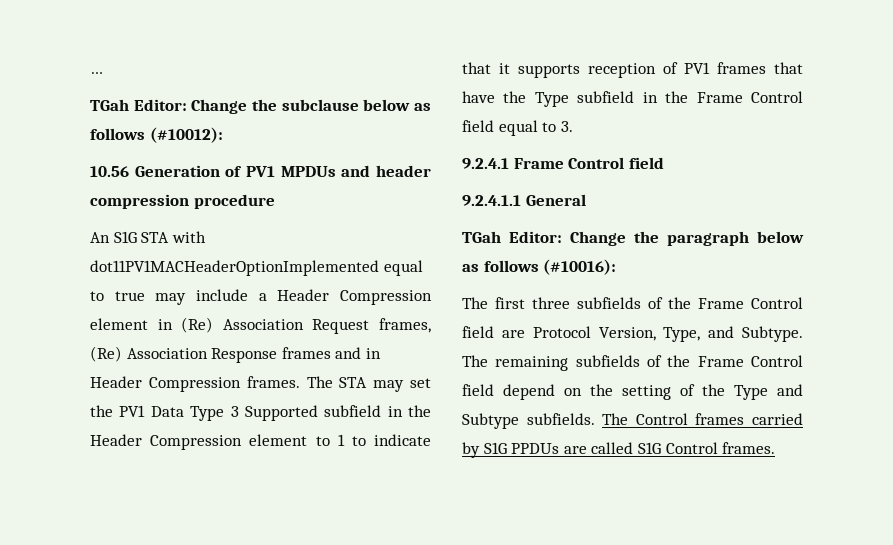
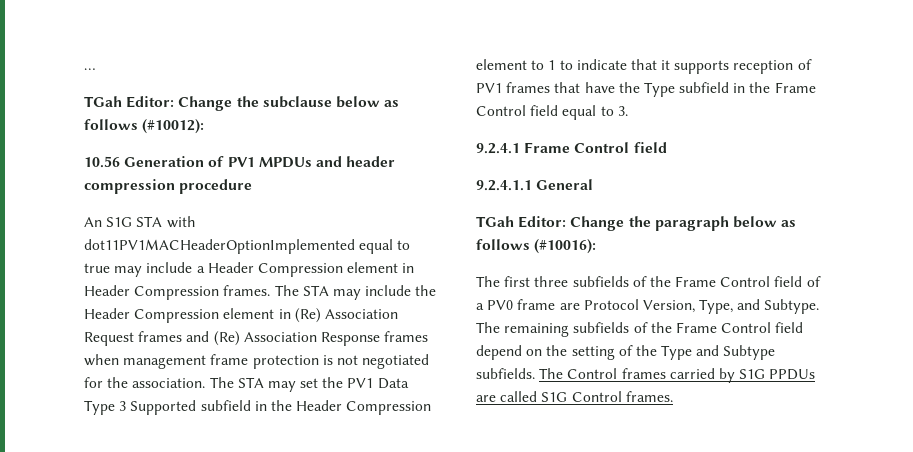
- An S1G STA with dot11PV1MACHeaderOptionImplemented equal to true may include a Header Compression element in (Re) Association Request frames, (Re) Association Response frames and in Header Compression frames.
+ An S1G STA with dot11PV1MACHeaderOptionImplemented equal to true may include a Header Compression element in Header Compression frames. The STA may include the Header Compression element in (Re) Association Request frames and (Re) Association Response frames when management frame protection is not negotiated for the association.
- The first three subfields of the Frame Control field are Protocol Version, Type, and Subtype.
+ The first three subfields of the Frame Control field of a PV0 frame are Protocol Version, Type, and Subtype.

